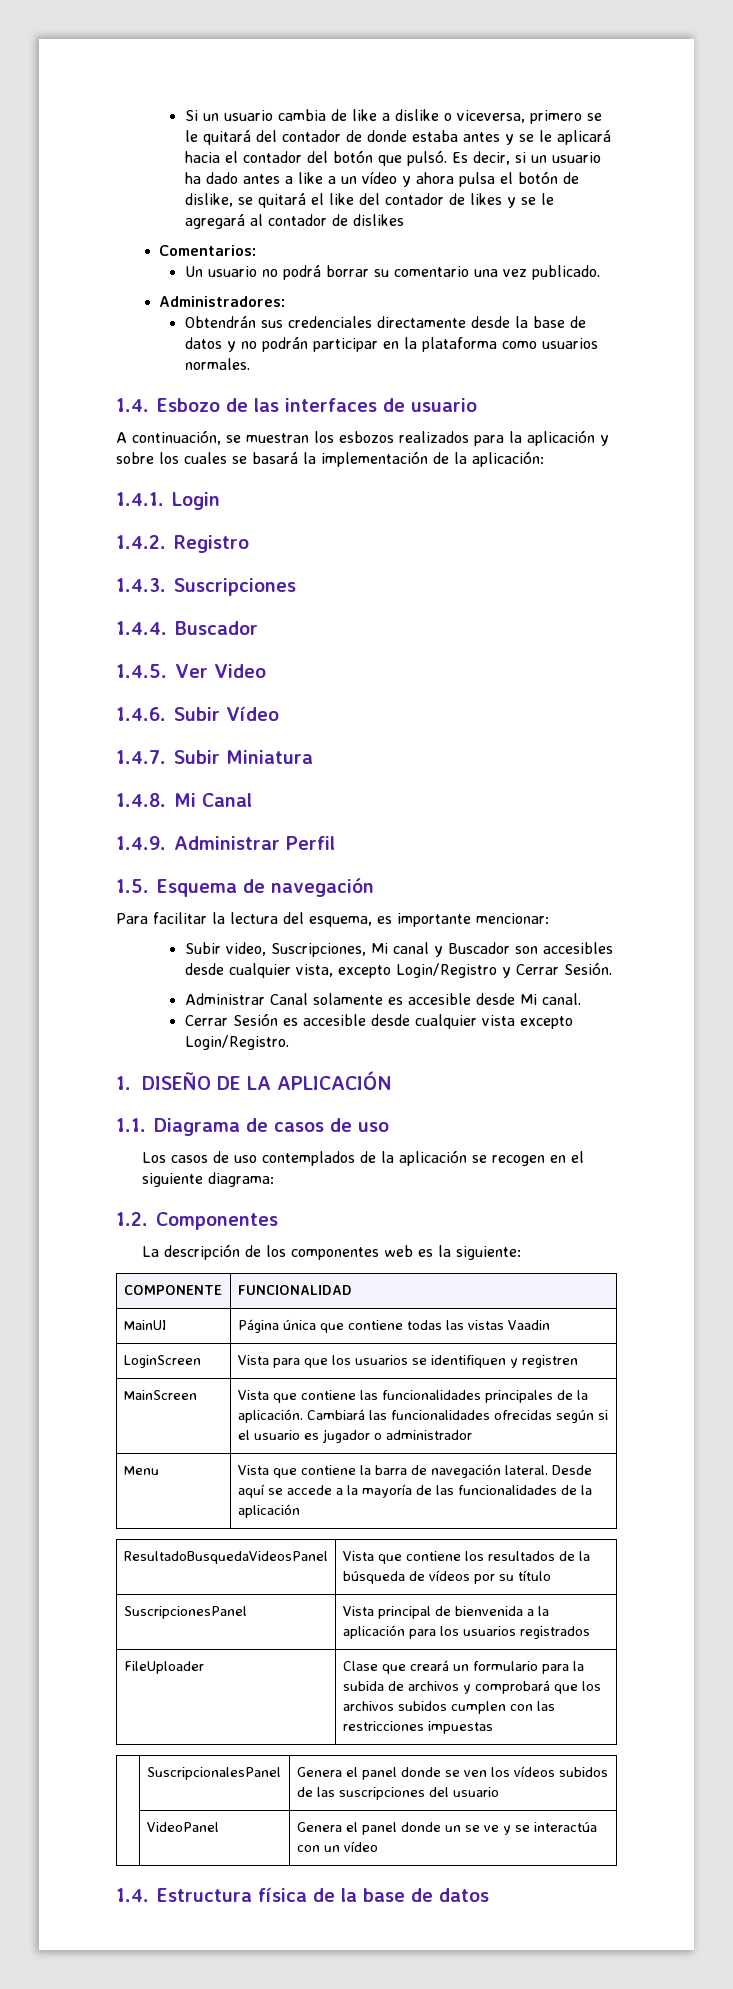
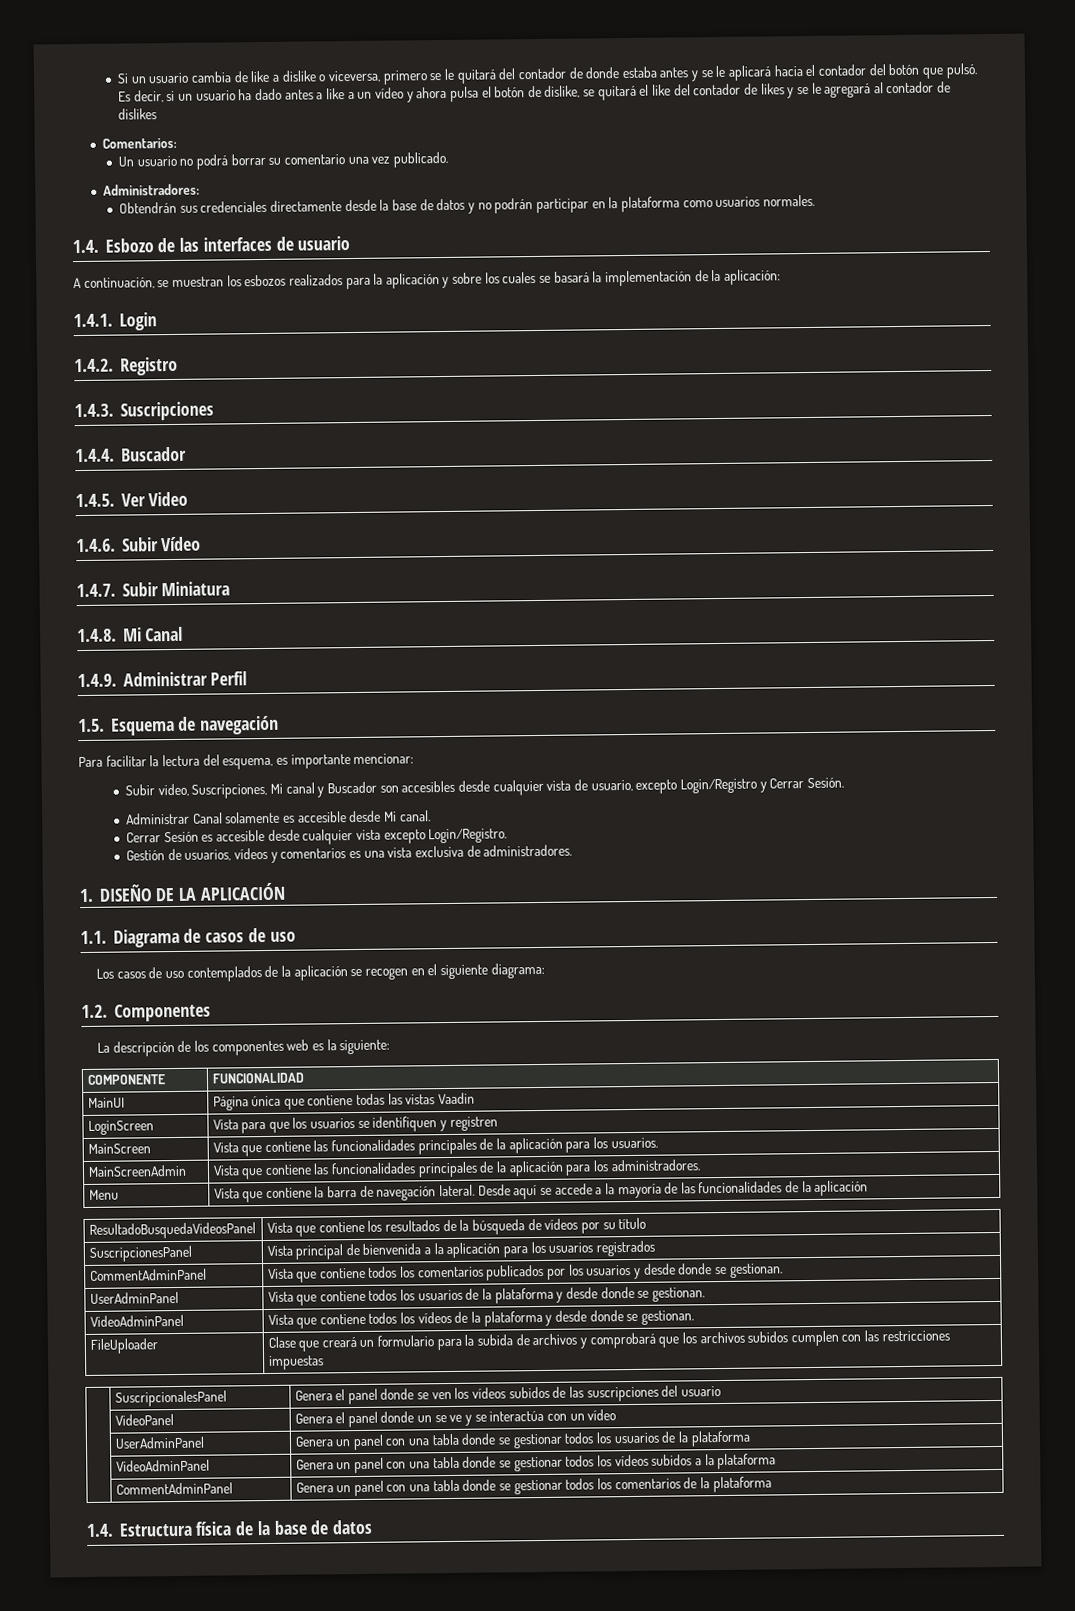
- Subir video, Suscripciones, Mi canal y Buscador son accesibles desde cualquier vista, excepto Login/Registro y Cerrar Sesión.
+ Subir video, Suscripciones, Mi canal y Buscador son accesibles desde cualquier vista de usuario, excepto Login/Registro y Cerrar Sesión.
+ Gestión de usuarios, vídeos y comentarios es una vista exclusiva de administradores.
- MainScreen | Vista que contiene las funcionalidades principales de la aplicación. Cambiará las funcionalidades ofrecidas según si el usuario es jugador o administrador
+ MainScreen | Vista que contiene las funcionalidades principales de la aplicación para los usuarios.
+ MainScreenAdmin | Vista que contiene las funcionalidades principales de la aplicación para los administradores.
+ CommentAdminPanel | Vista que contiene todos los comentarios publicados por los usuarios y desde donde se gestionan.
+ UserAdminPanel | Vista que contiene todos los usuarios de la plataforma y desde donde se gestionan.
+ VideoAdminPanel | Vista que contiene todos los vídeos de la plataforma y desde donde se gestionan.
+ | UserAdminPanel | Genera un panel con una tabla donde se gestionar todos los usuarios de la plataforma
+ | VideoAdminPanel | Genera un panel con una tabla donde se gestionar todos los vídeos subidos a la plataforma
+ | CommentAdminPanel | Genera un panel con una tabla donde se gestionar todos los comentarios de la plataforma

